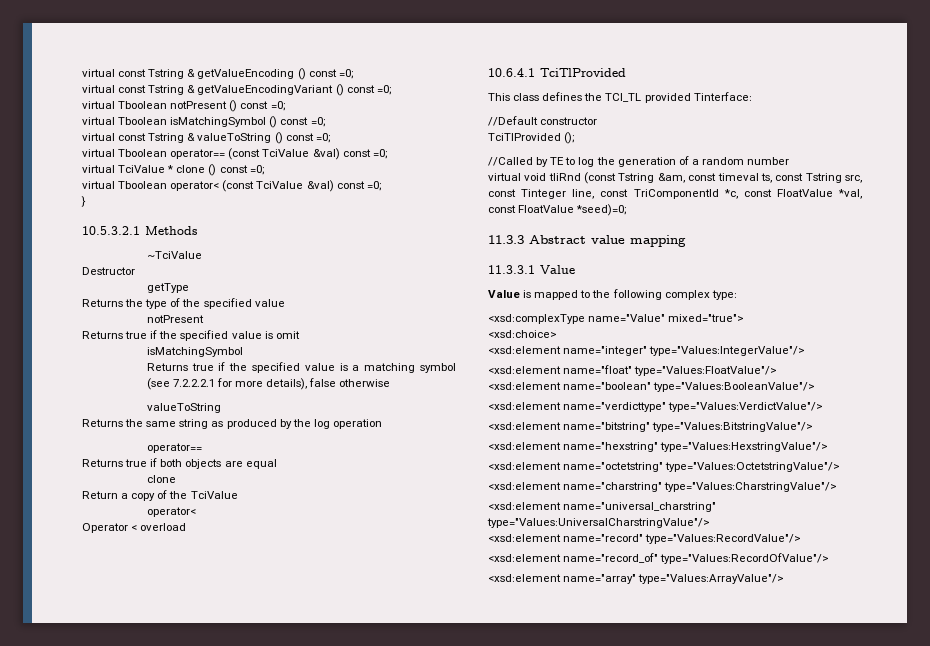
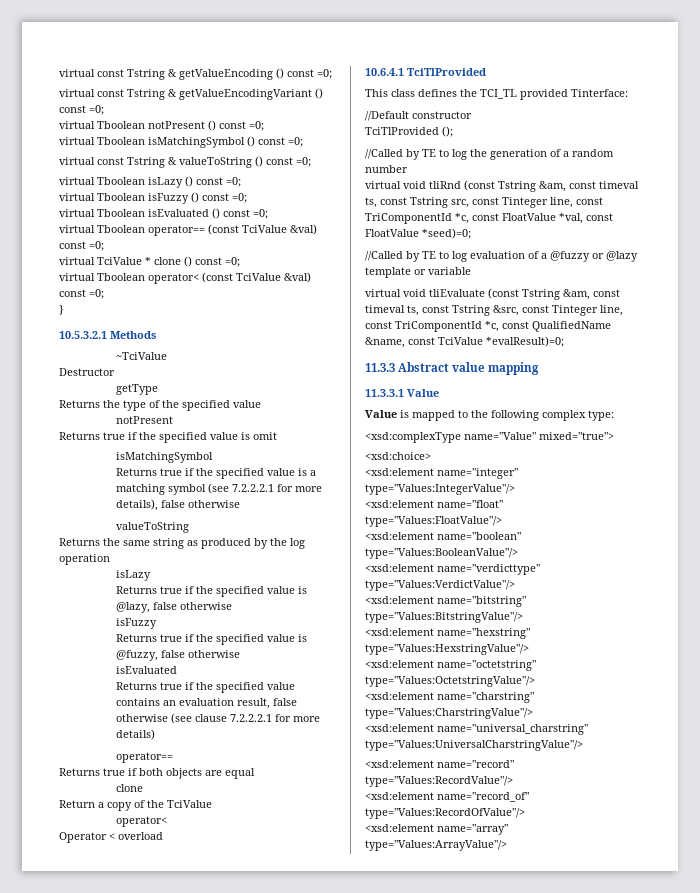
+ virtual Tboolean isLazy () const =0;
+ virtual Tboolean isFuzzy () const =0;
+ virtual Tboolean isEvaluated () const =0;
  Returns the same string as produced by the log operation
+ isLazy
+ Returns true if the specified value is @lazy, false otherwise
+ isFuzzy
+ Returns true if the specified value is @fuzzy, false otherwise
+ isEvaluated
+ Returns true if the specified value contains an evaluation result, false otherwise (see clause 7.2.2.2.1 for more details)
+ //Called by TE to log evaluation of a @fuzzy or @lazy template or variable
+ virtual void tliEvaluate (const Tstring &am, const timeval ts, const Tstring &src, const Tinteger line, const TriComponentId *c, const QualifiedName &name, const TciValue *evalResult)=0;

